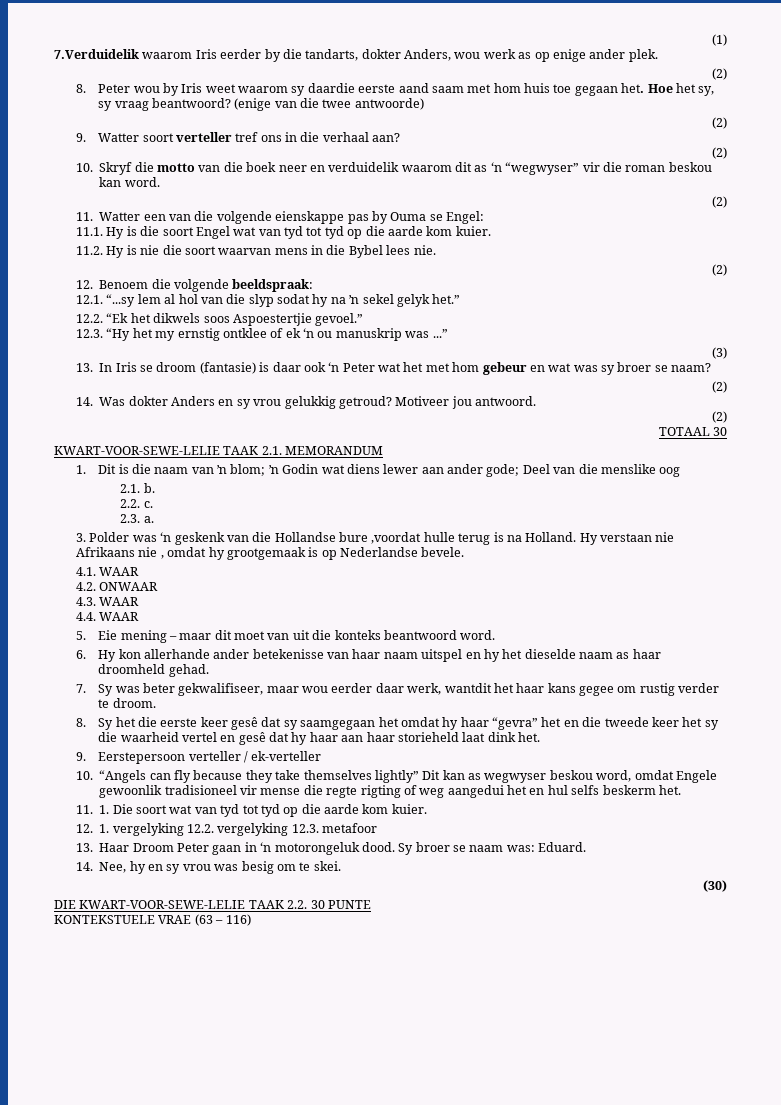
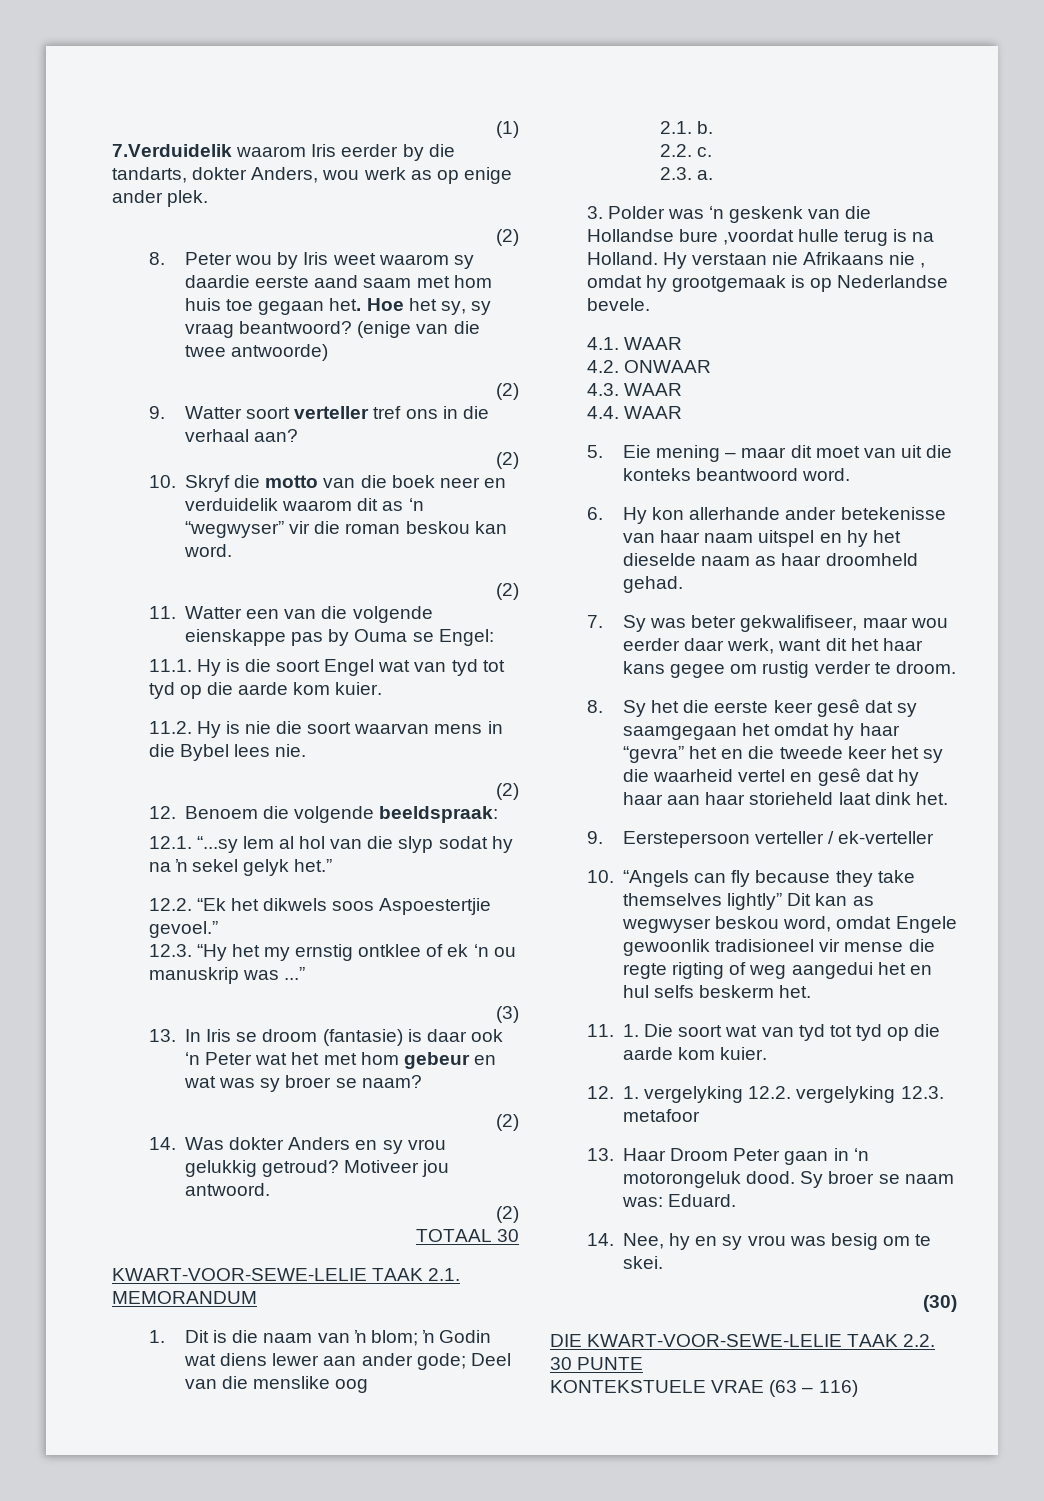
- 7. Sy was beter gekwalifiseer, maar wou eerder daar werk, wantdit het haar kans gegee om rustig verder te droom.
+ 7. Sy was beter gekwalifiseer, maar wou eerder daar werk, want dit het haar kans gegee om rustig verder te droom.

